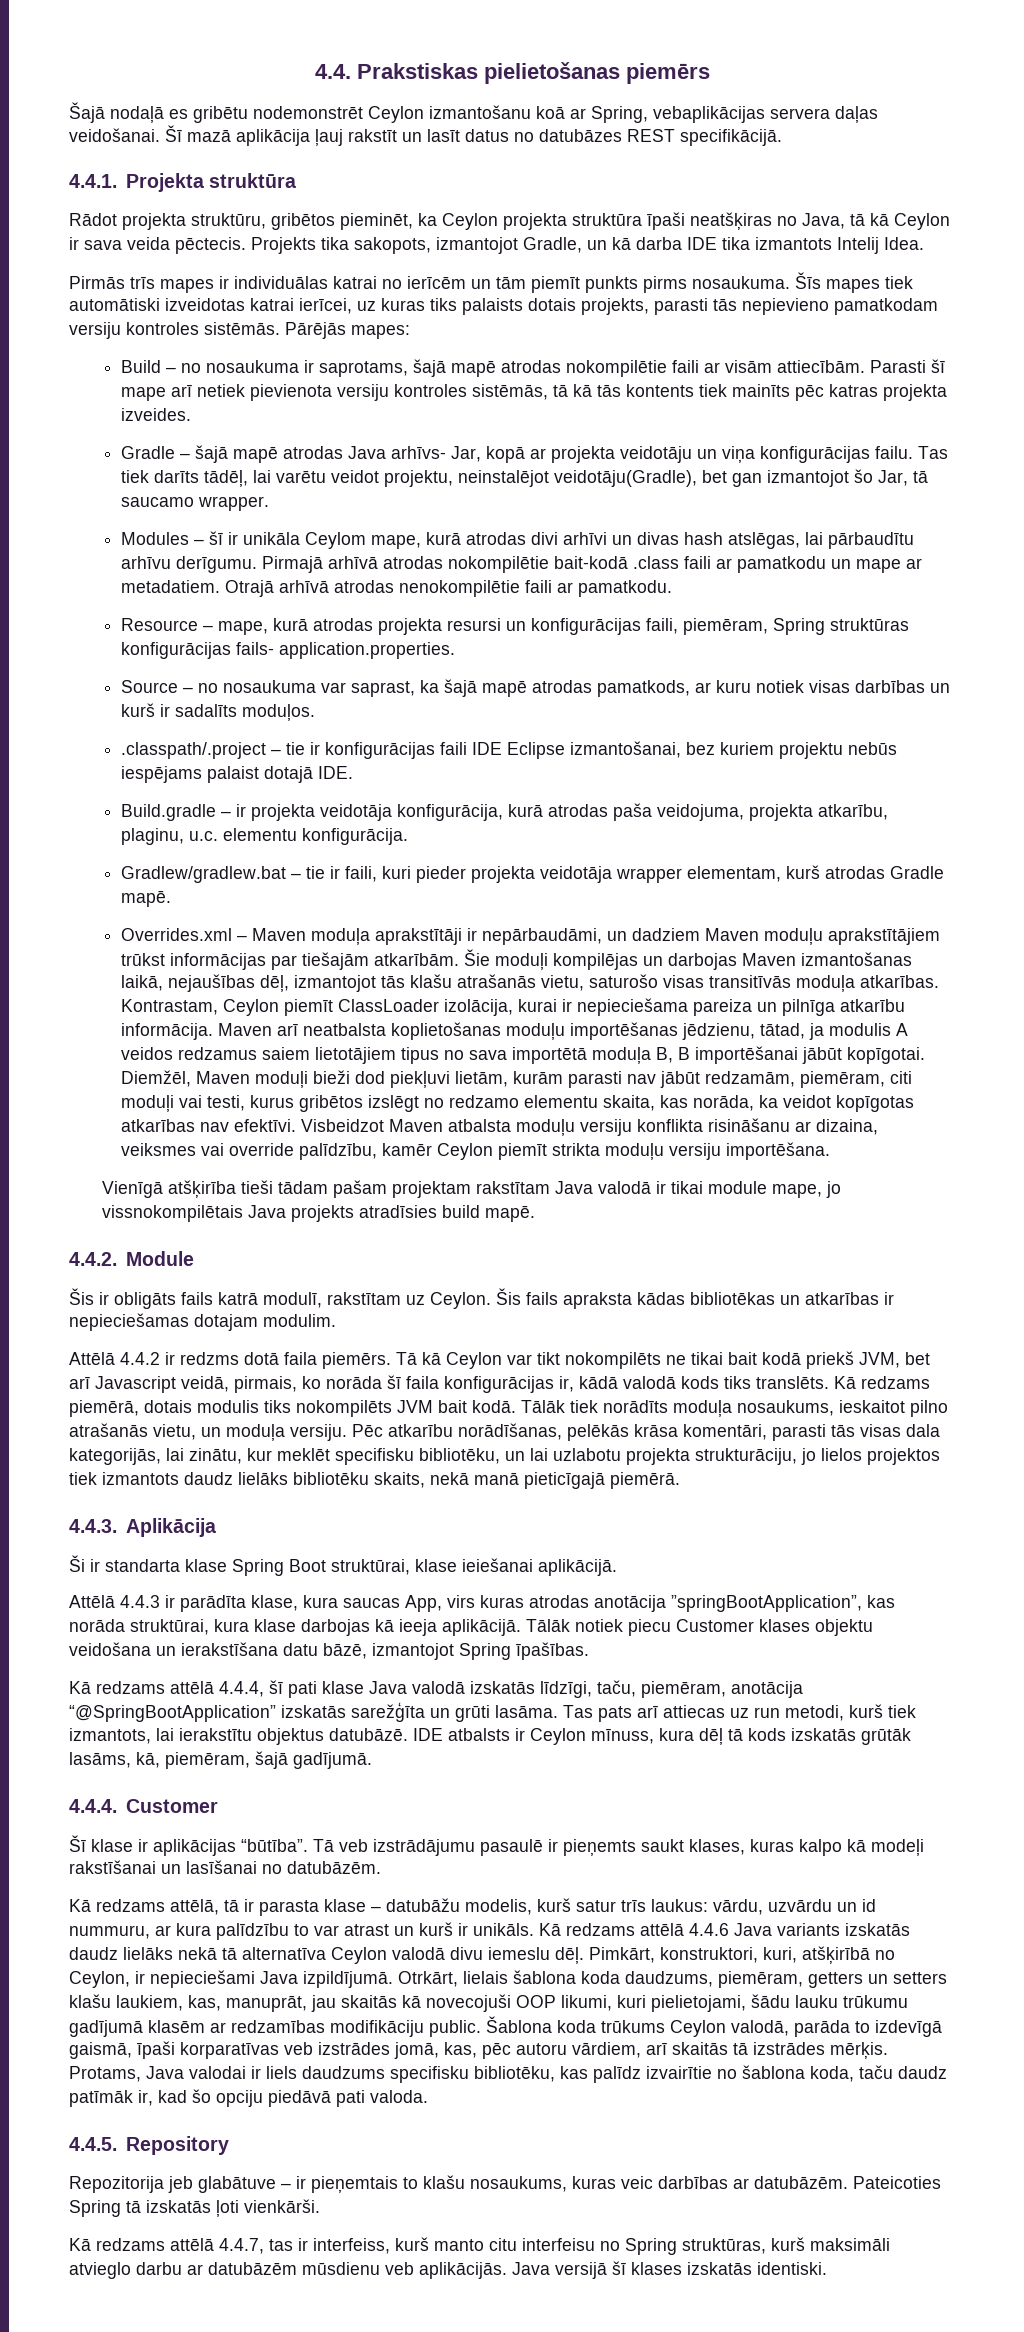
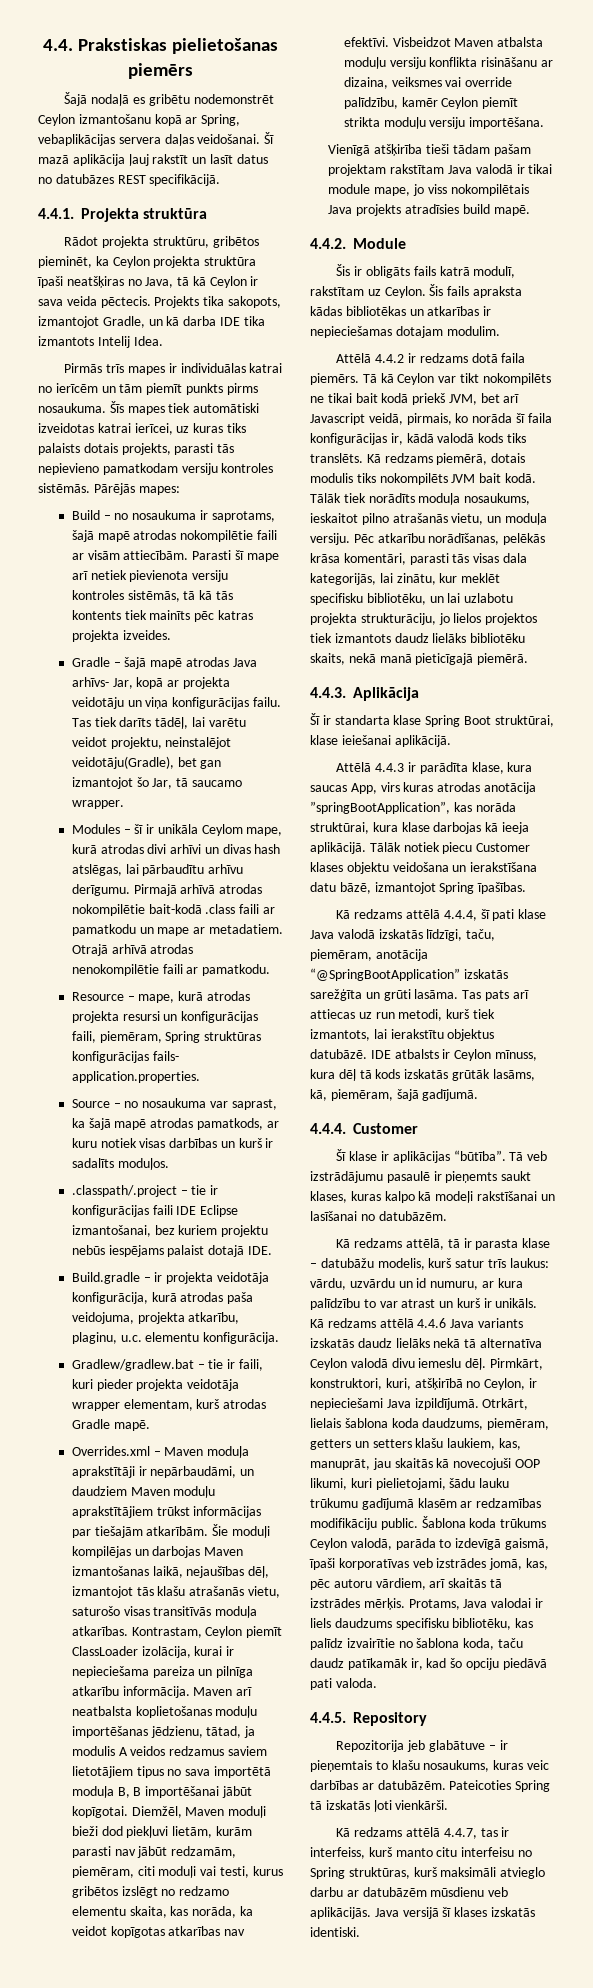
- Šajā nodaļā es gribētu nodemonstrēt Ceylon izmantošanu koā ar Spring, vebaplikācijas servera daļas veidošanai.
+ Šajā nodaļā es gribētu nodemonstrēt Ceylon izmantošanu kopā ar Spring, vebaplikācijas servera daļas veidošanai.
- Overrides.xml – Maven moduļa aprakstītāji ir nepārbaudāmi, un dadziem Maven moduļu aprakstītājiem trūkst informācijas par tiešajām atkarībām.
+ Overrides.xml – Maven moduļa aprakstītāji ir nepārbaudāmi, un daudziem Maven moduļu aprakstītājiem trūkst informācijas par tiešajām atkarībām.
- Maven arī neatbalsta koplietošanas moduļu importēšanas jēdzienu, tātad, ja modulis A veidos redzamus saiem lietotājiem tipus no sava importētā moduļa B, B importēšanai jābūt kopīgotai.
+ Maven arī neatbalsta koplietošanas moduļu importēšanas jēdzienu, tātad, ja modulis A veidos redzamus saviem lietotājiem tipus no sava importētā moduļa B, B importēšanai jābūt kopīgotai.
- Vienīgā atšķirība tieši tādam pašam projektam rakstītam Java valodā ir tikai module mape, jo vissnokompilētais Java projekts atradīsies build mapē.
+ Vienīgā atšķirība tieši tādam pašam projektam rakstītam Java valodā ir tikai module mape, jo viss nokompilētais Java projekts atradīsies build mapē.
- Attēlā 4.4.2 ir redzms dotā faila piemērs.
+ Attēlā 4.4.2 ir redzams dotā faila piemērs.
- Ši ir standarta klase Spring Boot struktūrai, klase ieiešanai aplikācijā.
+ Šī ir standarta klase Spring Boot struktūrai, klase ieiešanai aplikācijā.
- Kā redzams attēlā, tā ir parasta klase – datubāžu modelis, kurš satur trīs laukus: vārdu, uzvārdu un id nummuru, ar kura palīdzību to var atrast un kurš ir unikāls.
+ Kā redzams attēlā, tā ir parasta klase – datubāžu modelis, kurš satur trīs laukus: vārdu, uzvārdu un id numuru, ar kura palīdzību to var atrast un kurš ir unikāls.
- Pimkārt, konstruktori, kuri, atšķirībā no Ceylon, ir nepieciešami Java izpildījumā.
+ Pirmkārt, konstruktori, kuri, atšķirībā no Ceylon, ir nepieciešami Java izpildījumā.
- Šablona koda trūkums Ceylon valodā, parāda to izdevīgā gaismā, īpaši korparatīvas veb izstrādes jomā, kas, pēc autoru vārdiem, arī skaitās tā izstrādes mērķis.
+ Šablona koda trūkums Ceylon valodā, parāda to izdevīgā gaismā, īpaši korporatīvas veb izstrādes jomā, kas, pēc autoru vārdiem, arī skaitās tā izstrādes mērķis.
- Protams, Java valodai ir liels daudzums specifisku bibliotēku, kas palīdz izvairītie no šablona koda, taču daudz patīmāk ir, kad šo opciju piedāvā pati valoda.
+ Protams, Java valodai ir liels daudzums specifisku bibliotēku, kas palīdz izvairītie no šablona koda, taču daudz patīkamāk ir, kad šo opciju piedāvā pati valoda.

